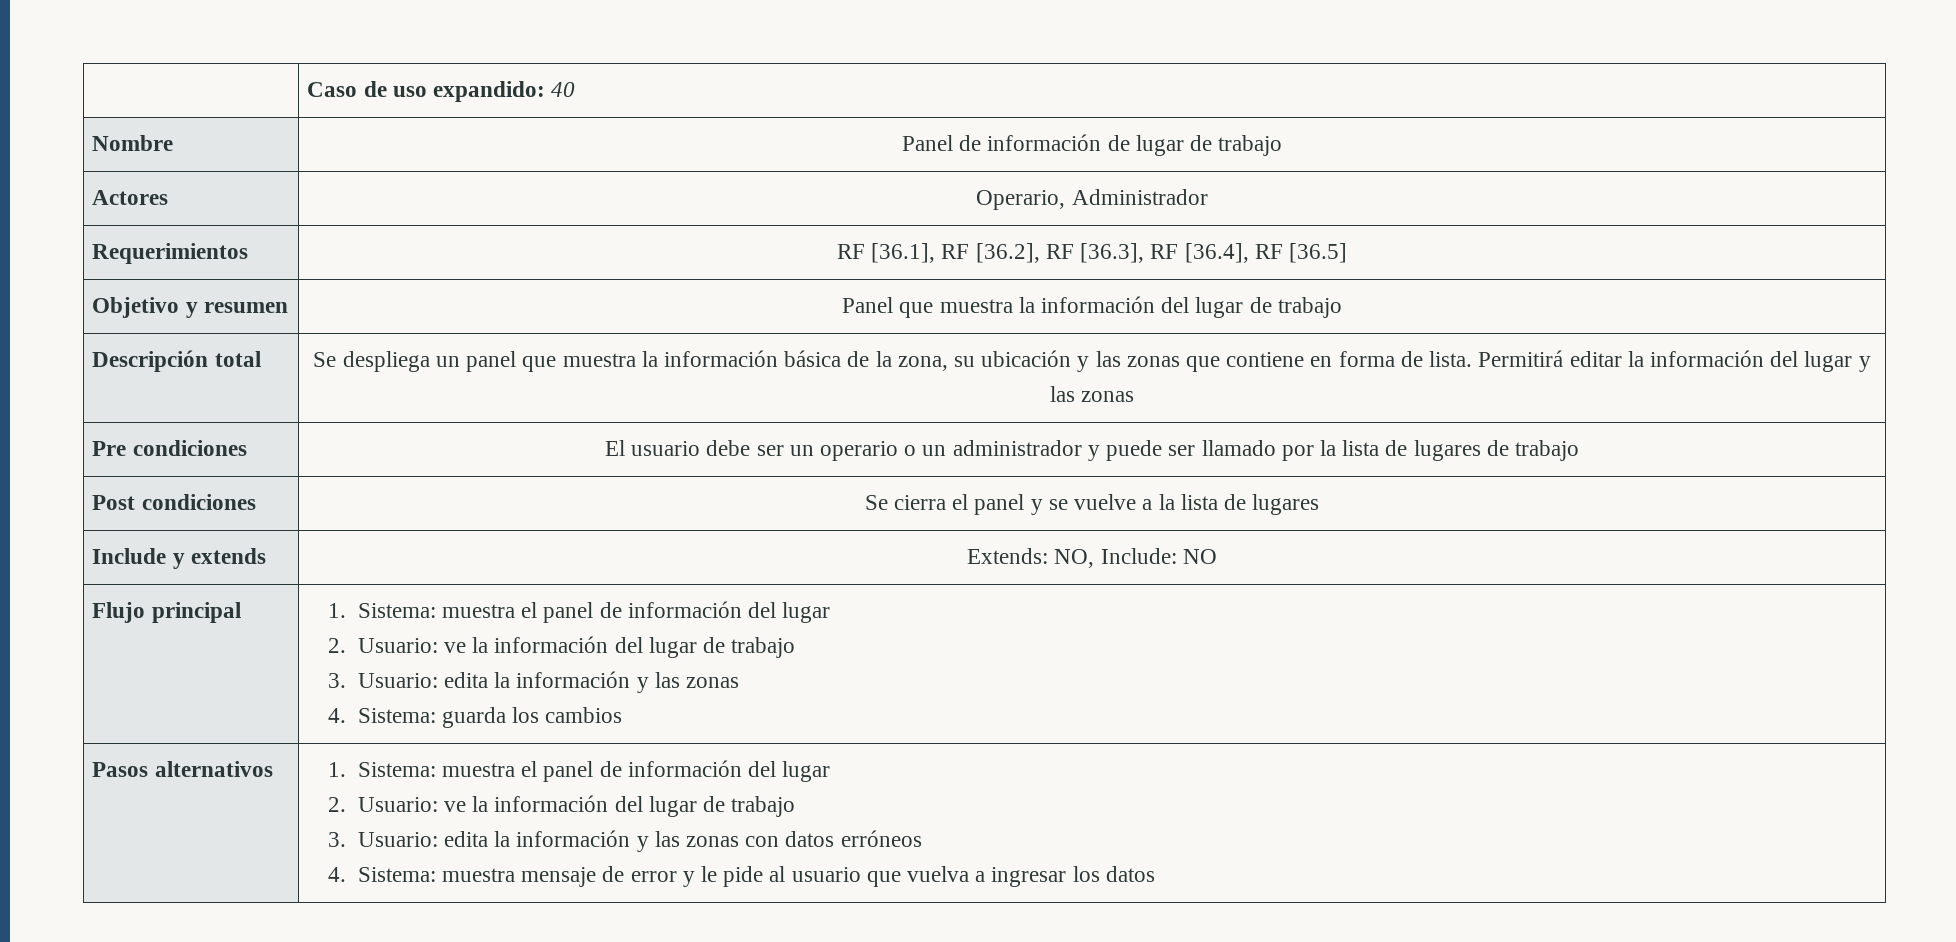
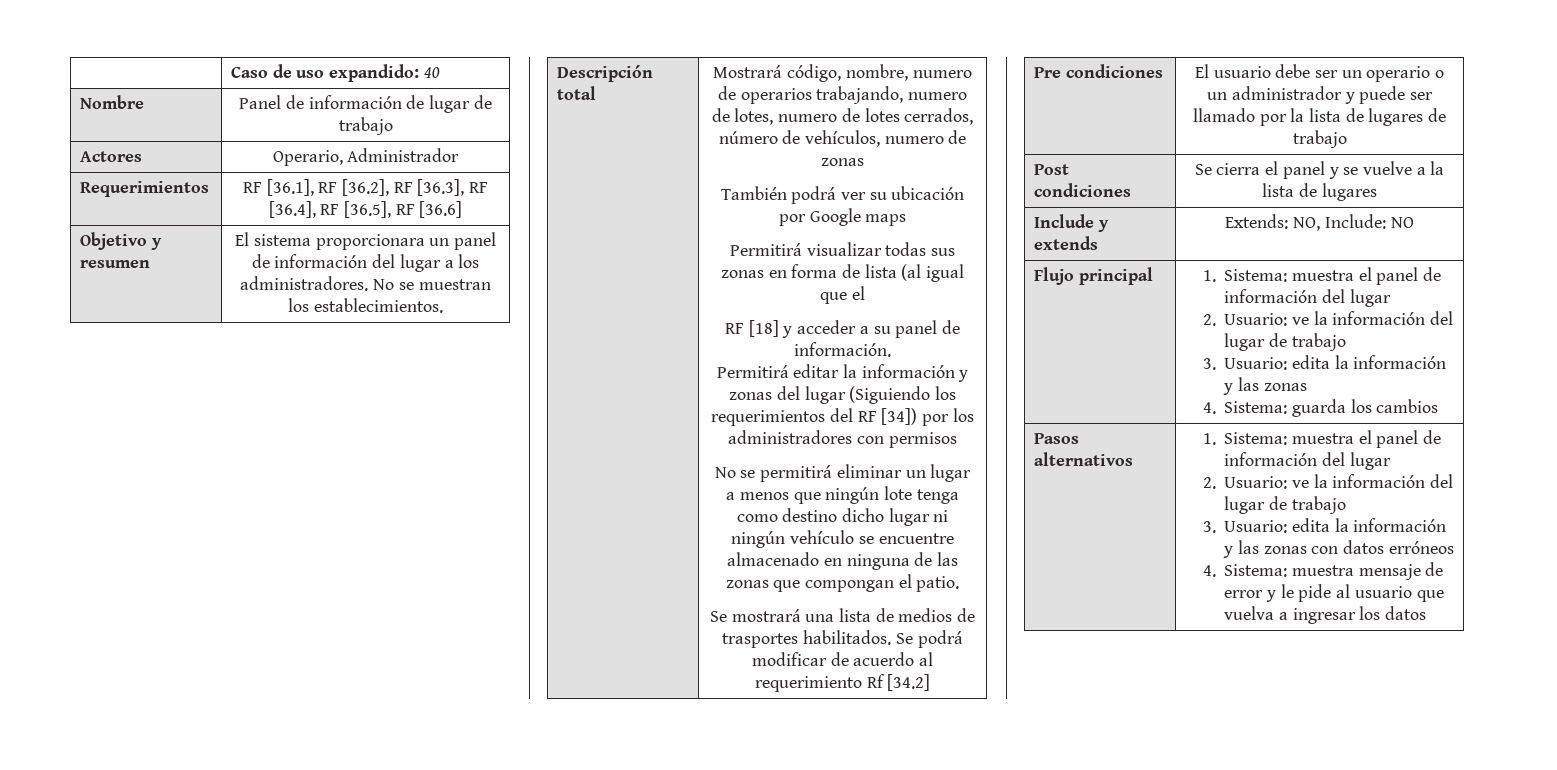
- Requerimientos | RF [36.1], RF [36.2], RF [36.3], RF [36.4], RF [36.5]
+ Requerimientos | RF [36.1], RF [36.2], RF [36.3], RF [36.4], RF [36.5], RF [36.6]
- Objetivo y resumen | Panel que muestra la información del lugar de trabajo
- Descripción total | Se despliega un panel que muestra la información básica de la zona, su ubicación y las zonas que contiene en forma de lista. Permitirá editar la información del lugar y las zonas
+ Objetivo y resumen | El sistema proporcionara un panel de información del lugar a los administradores. No se muestran los establecimientos.
+ Descripción total | Mostrará código, nombre, numero de operarios trabajando, numero de lotes, numero de lotes cerrados, número de vehículos, numero de zonas
+ También podrá ver su ubicación por Google maps
+ Permitirá visualizar todas sus zonas en forma de lista (al igual que el
+ RF [18] y acceder a su panel de información.
+ Permitirá editar la información y zonas del lugar (Siguiendo los requerimientos del RF [34]) por los administradores con permisos
+ No se permitirá eliminar un lugar a menos que ningún lote tenga como destino dicho lugar ni ningún vehículo se encuentre almacenado en ninguna de las zonas que compongan el patio.
+ Se mostrará una lista de medios de trasportes habilitados. Se podrá modificar de acuerdo al requerimiento Rf [34.2]

